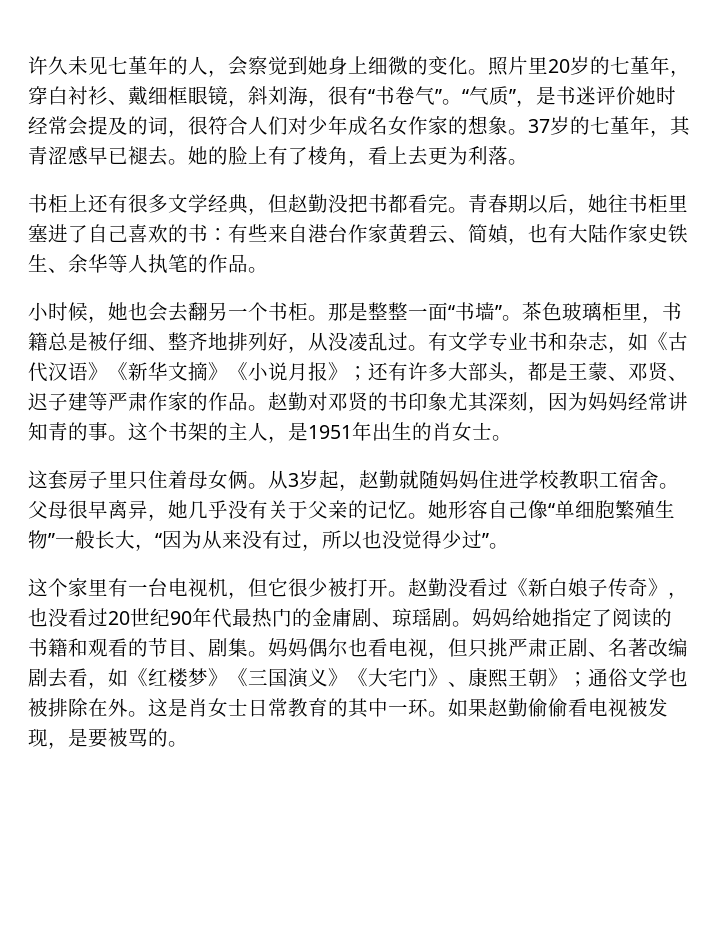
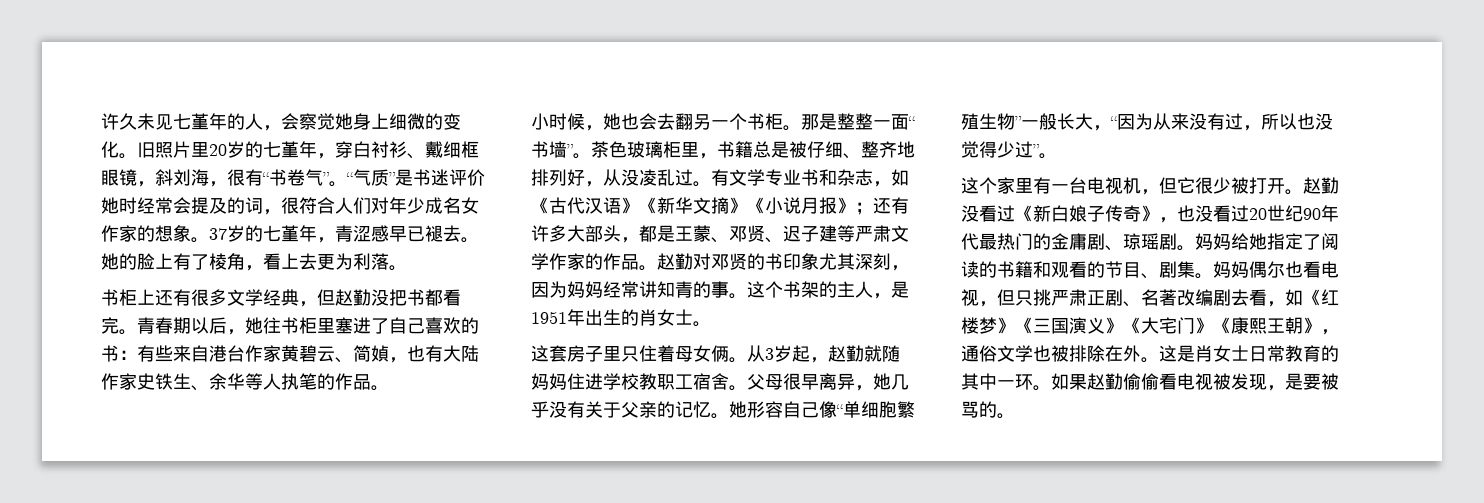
- 许久未见七堇年的人，会察觉到她身上细微的变化。
+ 许久未见七堇年的人，会察觉她身上细微的变化。
- 照片里20岁的七堇年，穿白衬衫、戴细框眼镜，斜刘海，很有“书卷气”。
+ 旧照片里20岁的七堇年，穿白衬衫、戴细框眼镜，斜刘海，很有“书卷气”。
- “气质”，是书迷评价她时经常会提及的词，很符合人们对少年成名女作家的想象。
+ “气质”是书迷评价她时经常会提及的词，很符合人们对年少成名女作家的想象。
- 37岁的七堇年，其青涩感早已褪去。
+ 37岁的七堇年，青涩感早已褪去。
- 有文学专业书和杂志，如《古代汉语》《新华文摘》《小说月报》；还有许多大部头，都是王蒙、邓贤、迟子建等严肃作家的作品。
+ 有文学专业书和杂志，如《古代汉语》《新华文摘》《小说月报》；还有许多大部头，都是王蒙、邓贤、迟子建等严肃文学作家的作品。
- 妈妈偶尔也看电视，但只挑严肃正剧、名著改编剧去看，如《红楼梦》《三国演义》《大宅门》、康熙王朝》；通俗文学也被排除在外。
+ 妈妈偶尔也看电视，但只挑严肃正剧、名著改编剧去看，如《红楼梦》《三国演义》《大宅门》《康熙王朝》，通俗文学也被排除在外。

